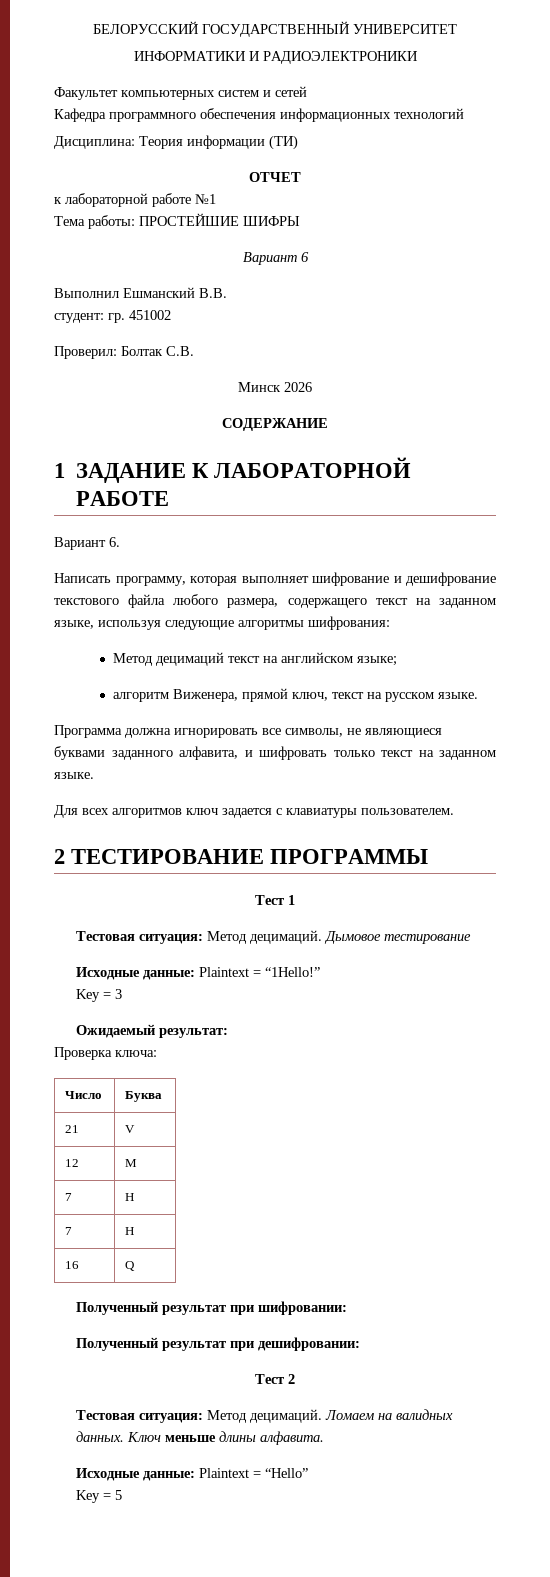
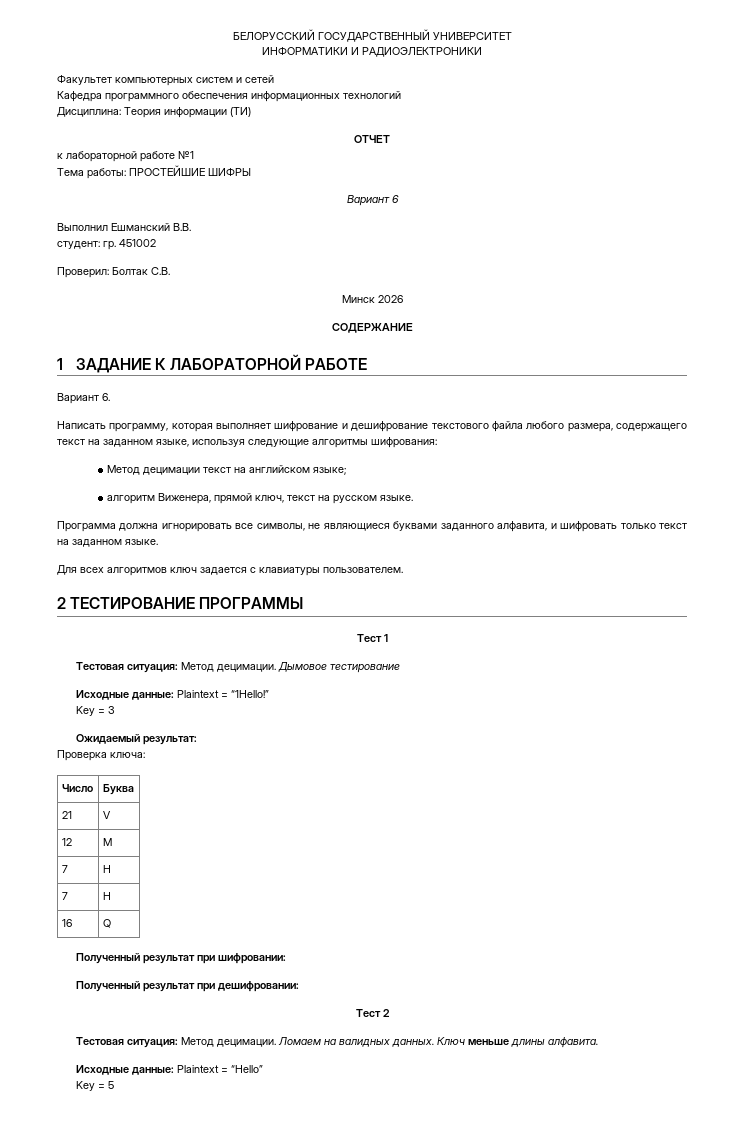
- Метод децимаций текст на английском языке;
+ Метод децимации текст на английском языке;
  Тест 1
- Тестовая ситуация: Метод децимаций.
+ Тестовая ситуация: Метод децимации.
  Тест 2
- Тестовая ситуация: Метод децимаций.
+ Тестовая ситуация: Метод децимации.

